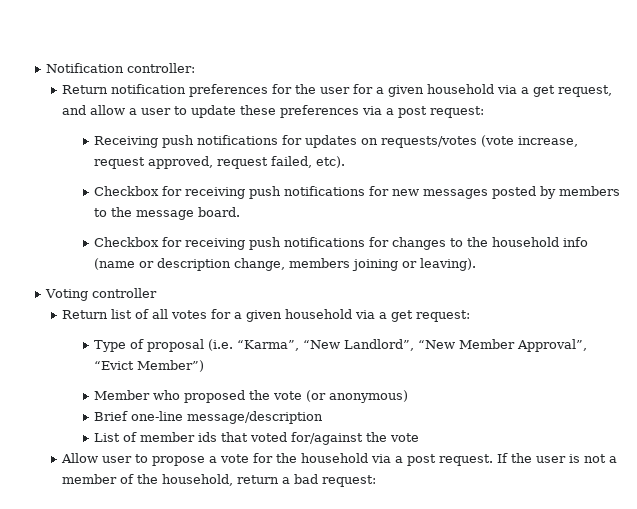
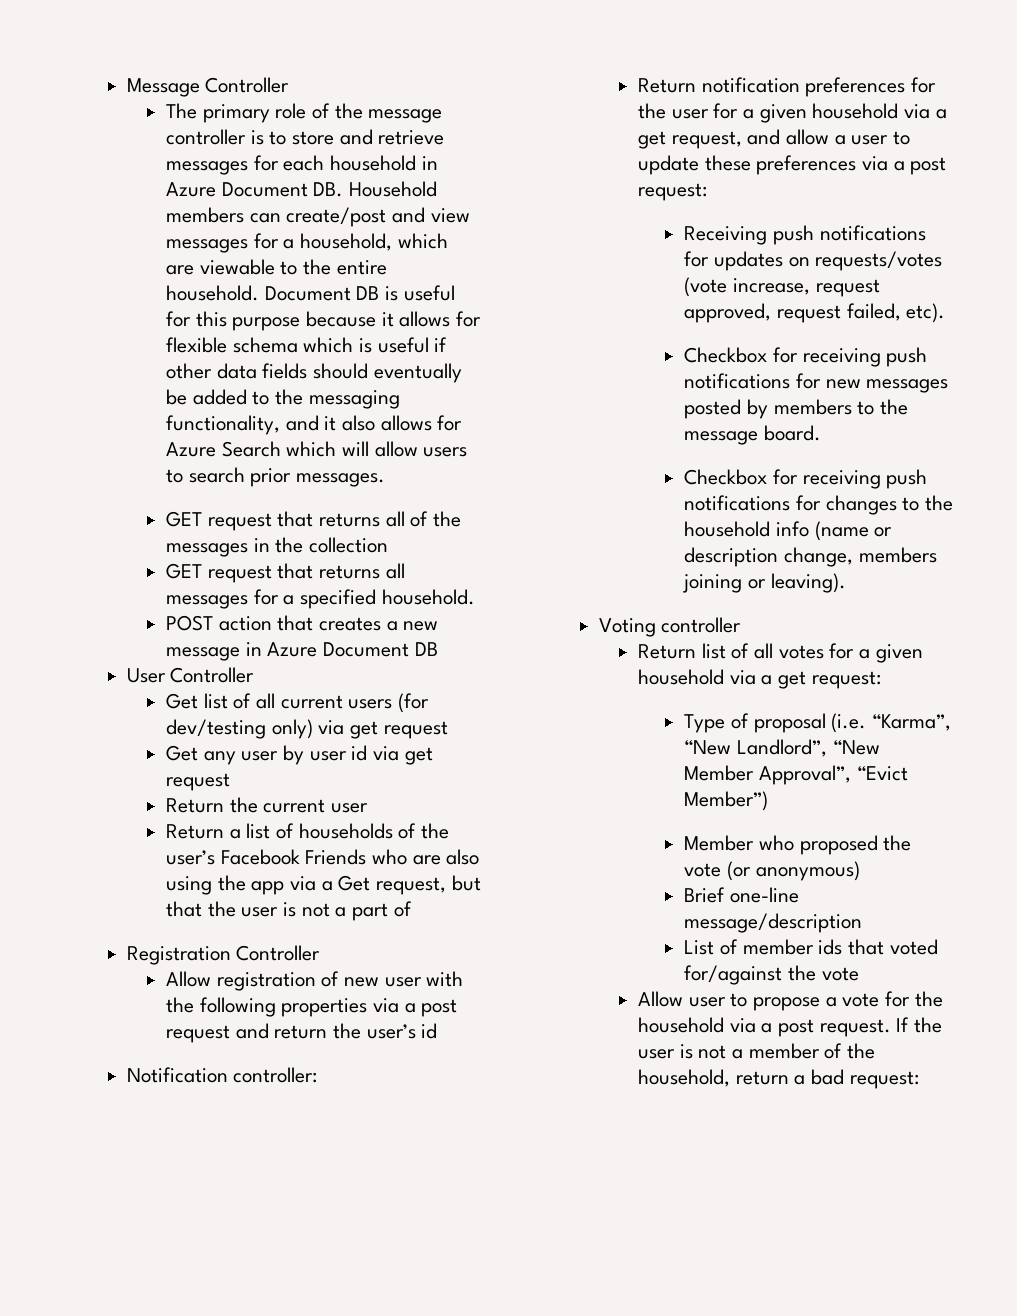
+ Message Controller
+ The primary role of the message controller is to store and retrieve messages for each household in Azure Document DB. Household members can create/post and view messages for a household, which are viewable to the entire household. Document DB is useful for this purpose because it allows for flexible schema which is useful if other data fields should eventually be added to the messaging functionality, and it also allows for Azure Search which will allow users to search prior messages.
+ GET request that returns all of the messages in the collection
+ GET request that returns all messages for a specified household.
+ POST action that creates a new message in Azure Document DB
+ User Controller
+ Get list of all current users (for dev/testing only) via get request
+ Get any user by user id via get request
+ Return the current user
+ Return a list of households of the user’s Facebook Friends who are also using the app via a Get request, but that the user is not a part of
+ Registration Controller
+ Allow registration of new user with the following properties via a post request and return the user’s id

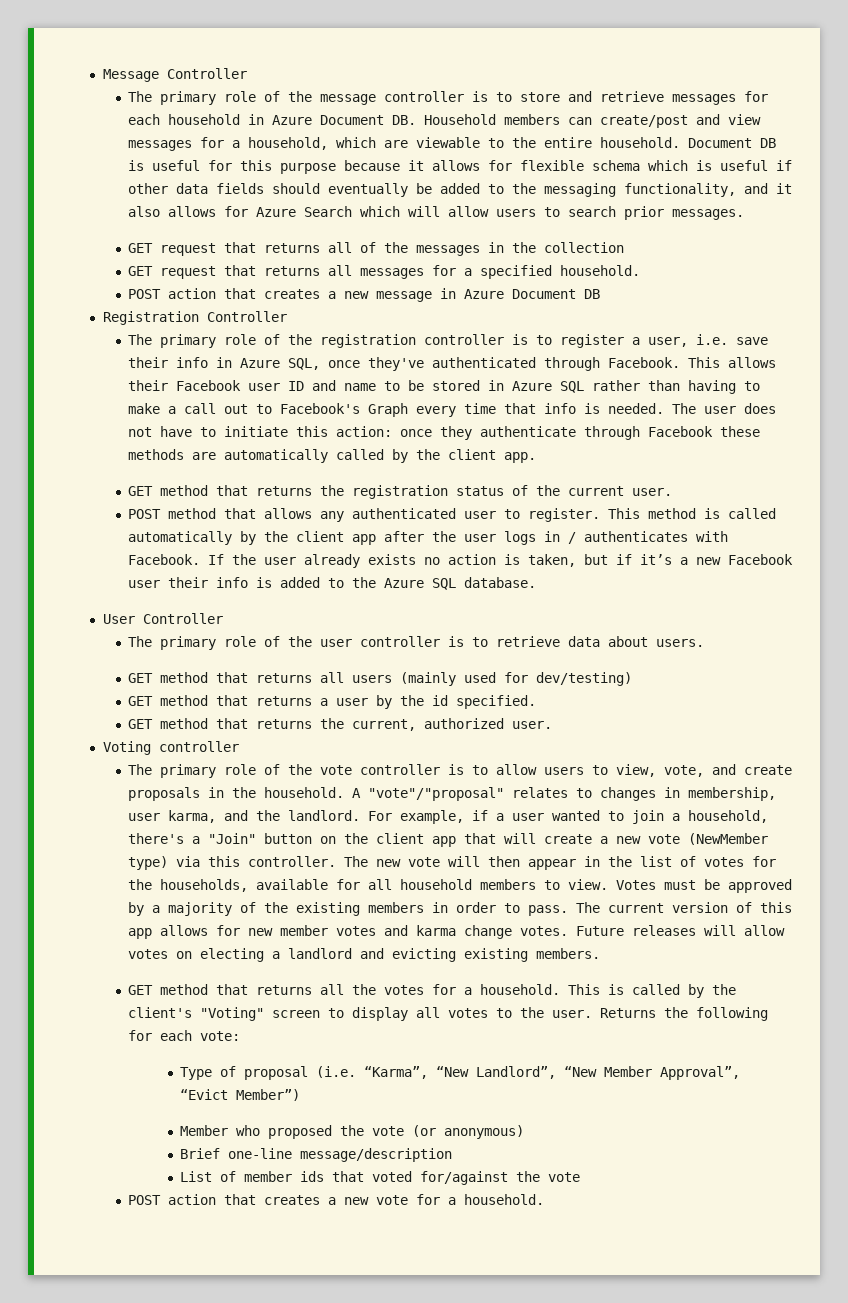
+ Registration Controller
+ The primary role of the registration controller is to register a user, i.e. save their info in Azure SQL, once they've authenticated through Facebook. This allows their Facebook user ID and name to be stored in Azure SQL rather than having to make a call out to Facebook's Graph every time that info is needed. The user does not have to initiate this action: once they authenticate through Facebook these methods are automatically called by the client app.
+ GET method that returns the registration status of the current user.
+ POST method that allows any authenticated user to register. This method is called automatically by the client app after the user logs in / authenticates with Facebook. If the user already exists no action is taken, but if it’s a new Facebook user their info is added to the Azure SQL database.
  User Controller
- Get list of all current users (for dev/testing only) via get request
- Get any user by user id via get request
- Return the current user
- Return a list of households of the user’s Facebook Friends who are also using the app via a Get request, but that the user is not a part of
- Registration Controller
- Allow registration of new user with the following properties via a post request and return the user’s id
- Notification controller:
- Return notification preferences for the user for a given household via a get request, and allow a user to update these preferences via a post request:
- Receiving push notifications for updates on requests/votes (vote increase, request approved, request failed, etc).
- Checkbox for receiving push notifications for new messages posted by members to the message board.
- Checkbox for receiving push notifications for changes to the household info (name or description change, members joining or leaving).
+ The primary role of the user controller is to retrieve data about users.
+ GET method that returns all users (mainly used for dev/testing)
+ GET method that returns a user by the id specified.
+ GET method that returns the current, authorized user.
  Voting controller
- Return list of all votes for a given household via a get request:
+ The primary role of the vote controller is to allow users to view, vote, and create proposals in the household. A "vote"/"proposal" relates to changes in membership, user karma, and the landlord. For example, if a user wanted to join a household, there's a "Join" button on the client app that will create a new vote (NewMember type) via this controller. The new vote will then appear in the list of votes for the households, available for all household members to view. Votes must be approved by a majority of the existing members in order to pass. The current version of this app allows for new member votes and karma change votes. Future releases will allow votes on electing a landlord and evicting existing members.
+ GET method that returns all the votes for a household. This is called by the client's "Voting" screen to display all votes to the user. Returns the following for each vote:
- Allow user to propose a vote for the household via a post request. If the user is not a member of the household, return a bad request:
+ POST action that creates a new vote for a household.

